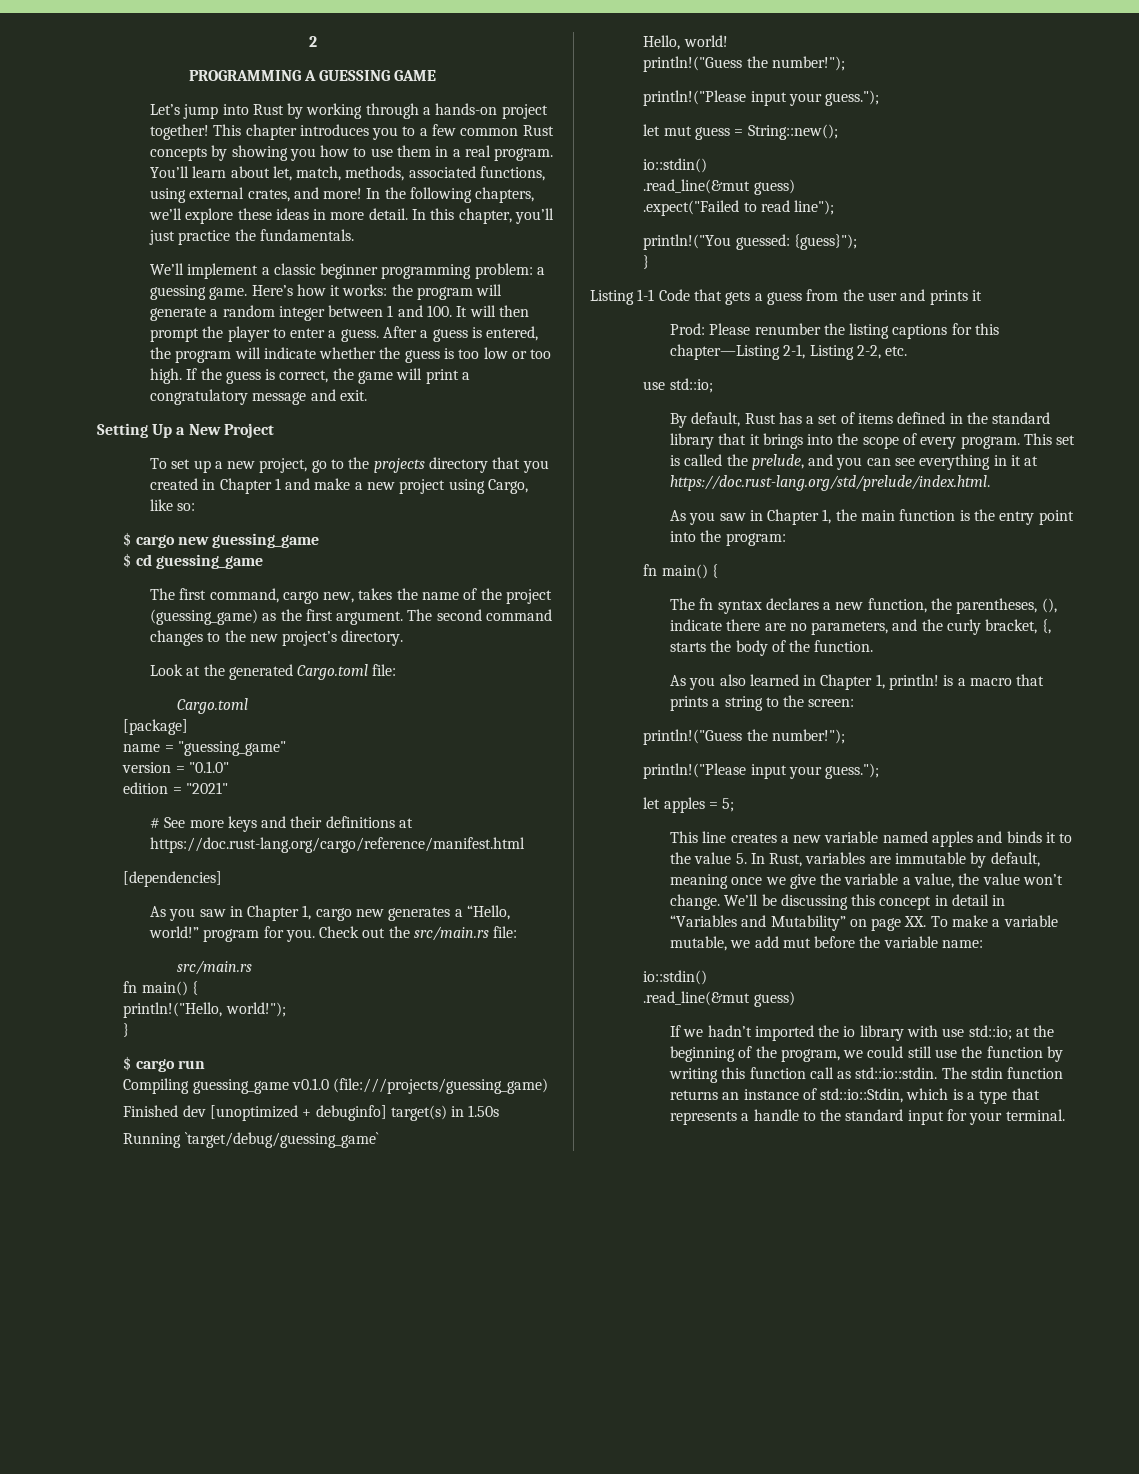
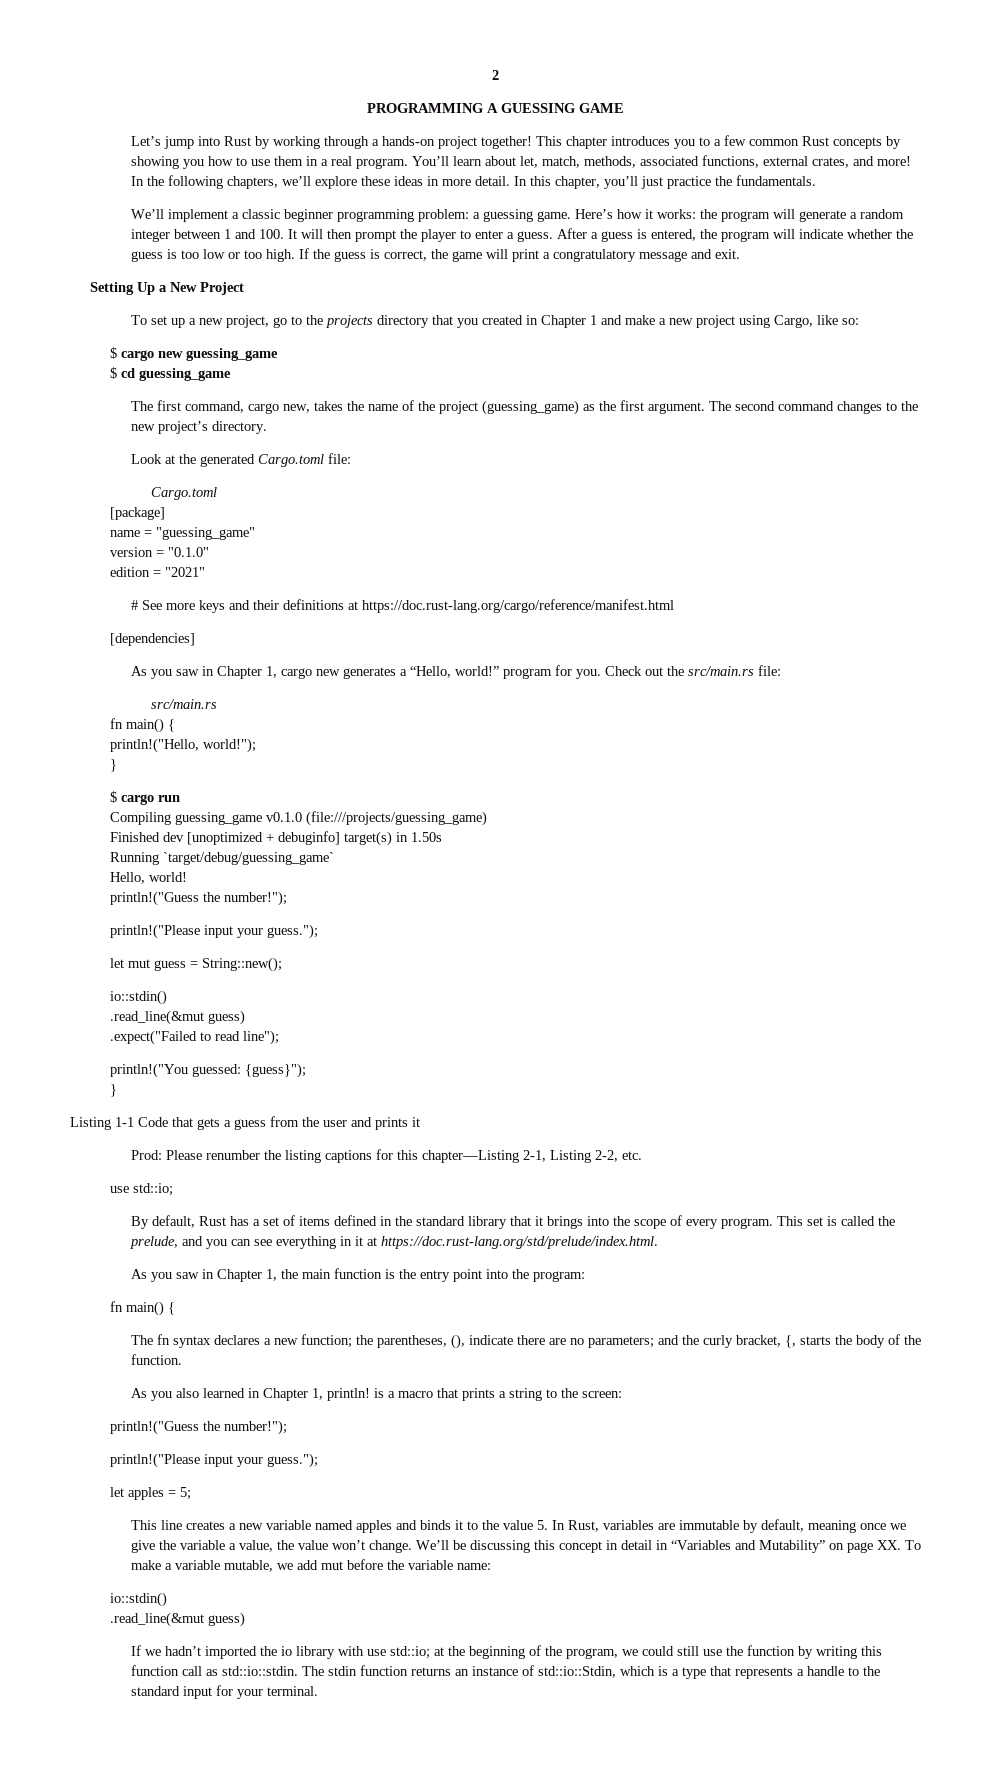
- You’ll learn about let, match, methods, associated functions, using external crates, and more!
+ You’ll learn about let, match, methods, associated functions, external crates, and more!
- The fn syntax declares a new function, the parentheses, (), indicate there are no parameters, and the curly bracket, {, starts the body of the function.
+ The fn syntax declares a new function; the parentheses, (), indicate there are no parameters; and the curly bracket, {, starts the body of the function.

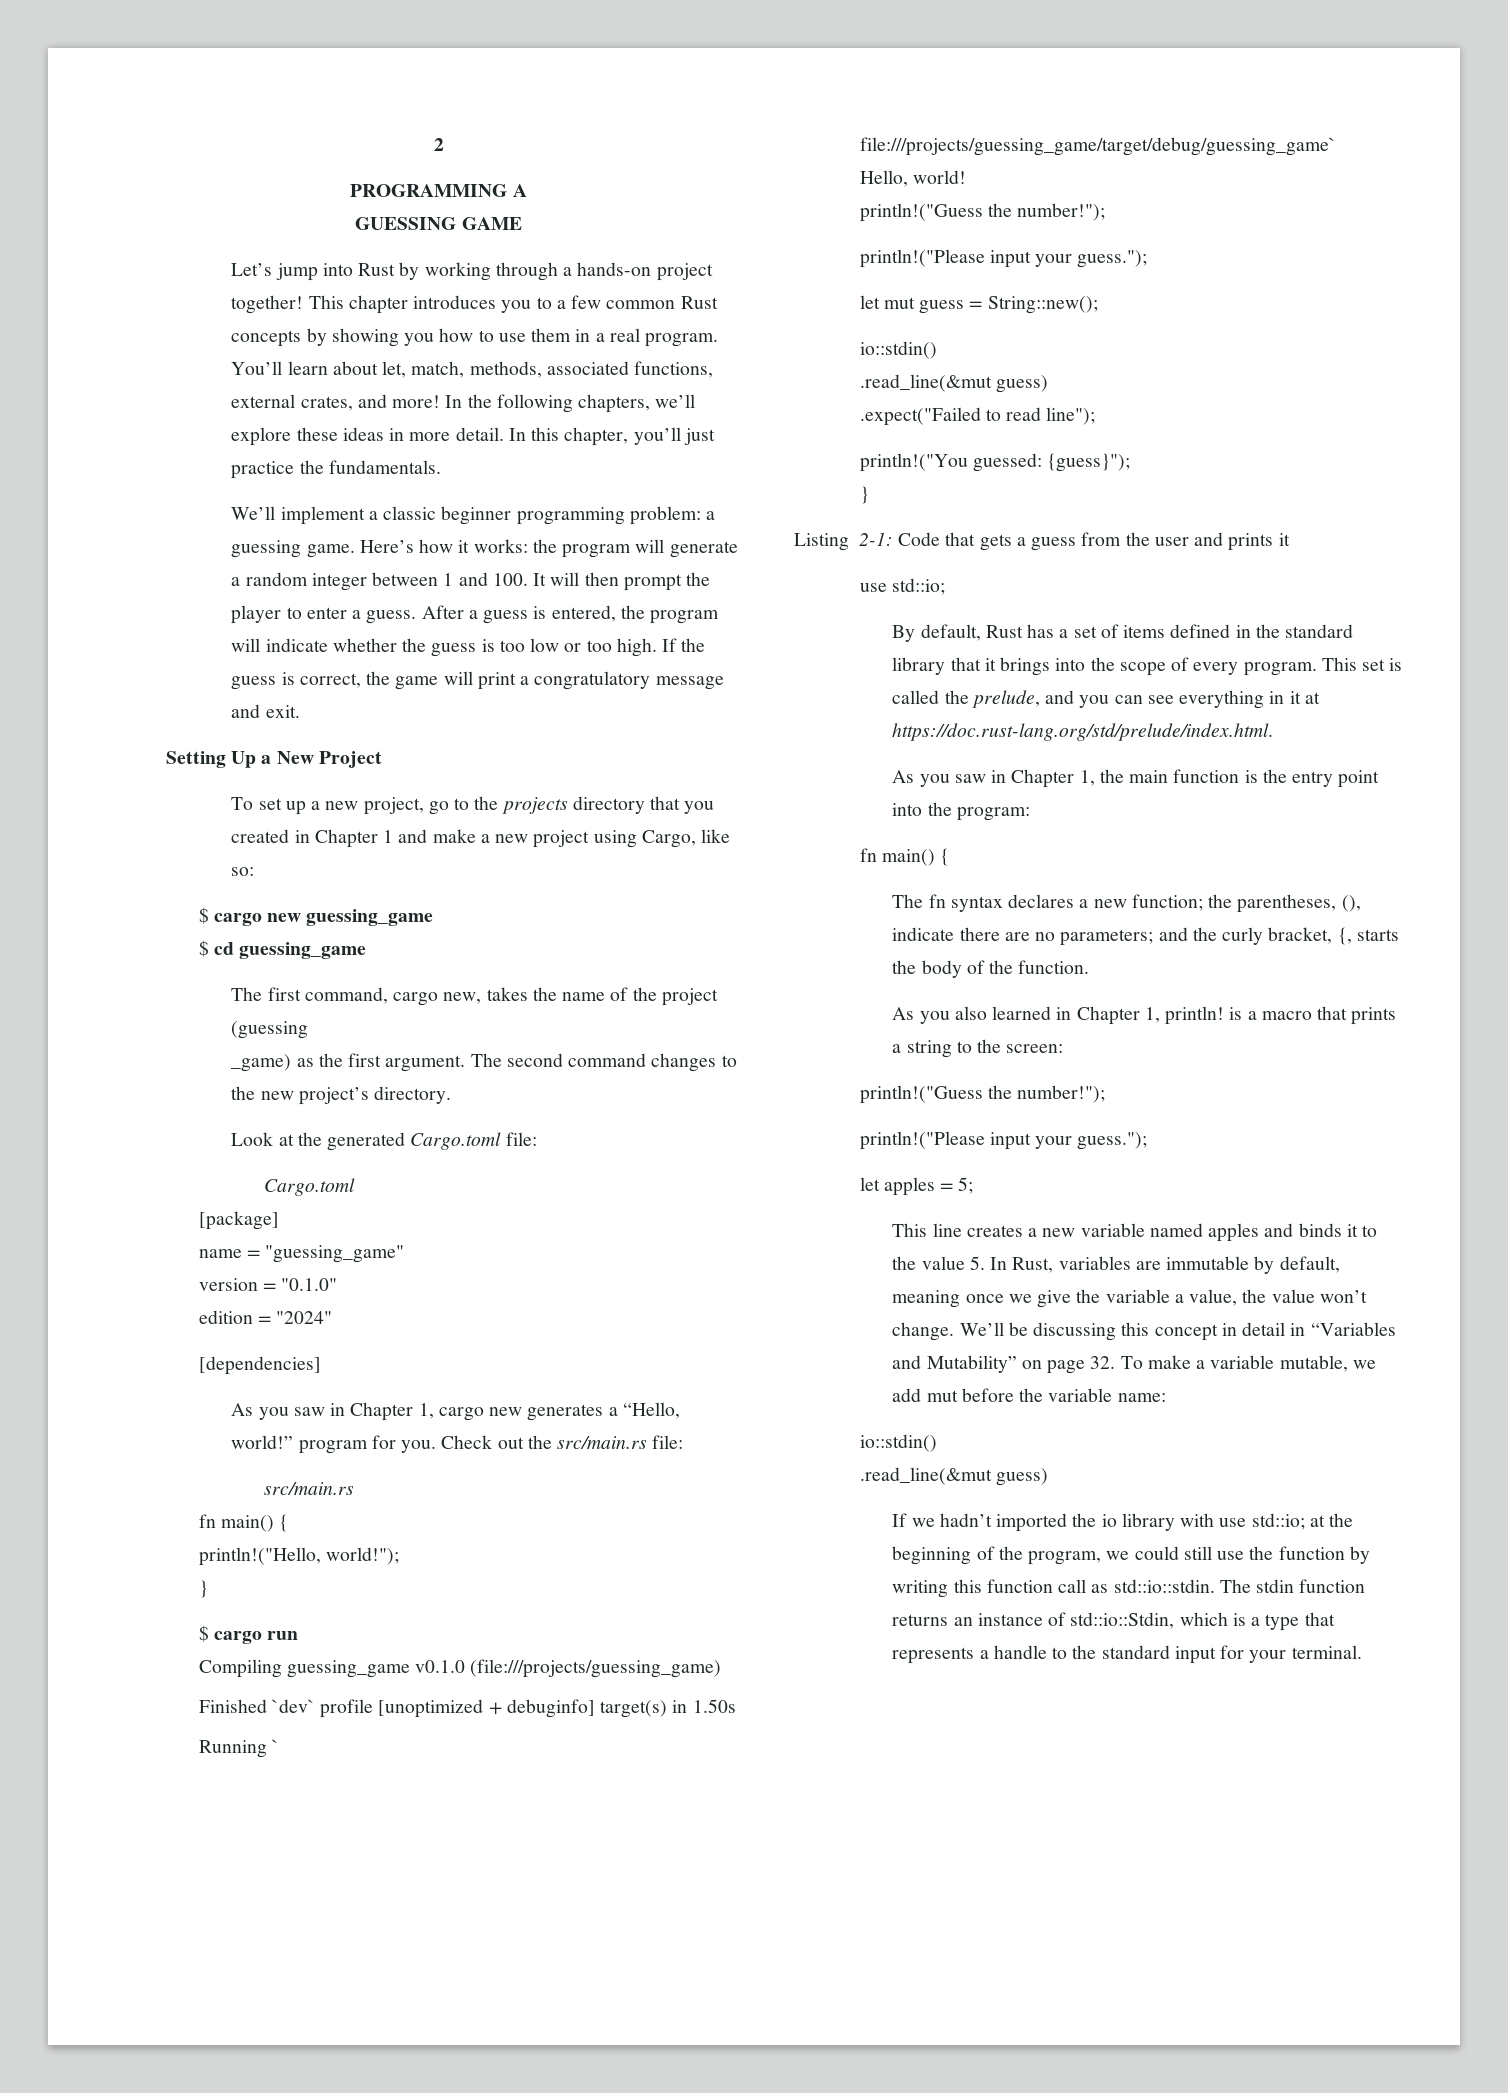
- PROGRAMMING A GUESSING GAME
+ PROGRAMMING A
+ GUESSING GAME
- The first command, cargo new, takes the name of the project (guessing_game) as the first argument.
+ The first command, cargo new, takes the name of the project (guessing
+ _game) as the first argument.
- edition = "2021"
- # See more keys and their definitions at https://doc.rust-lang.org/cargo/reference/manifest.html
+ edition = "2024"
- Finished dev [unoptimized + debuginfo] target(s) in 1.50s
+ Finished `dev` profile [unoptimized + debuginfo] target(s) in 1.50s
- Running `target/debug/guessing_game`
+ Running ` file:///projects/guessing_game/target/debug/guessing_game`
- Listing 1-1 Code that gets a guess from the user and prints it
+ Listing 2-1: Code that gets a guess from the user and prints it
- Prod: Please renumber the listing captions for this chapter—Listing 2-1, Listing 2-2, etc.
- We’ll be discussing this concept in detail in “Variables and Mutability” on page XX. To make a variable mutable, we add mut before the variable name:
+ We’ll be discussing this concept in detail in “Variables and Mutability” on page 32. To make a variable mutable, we add mut before the variable name:

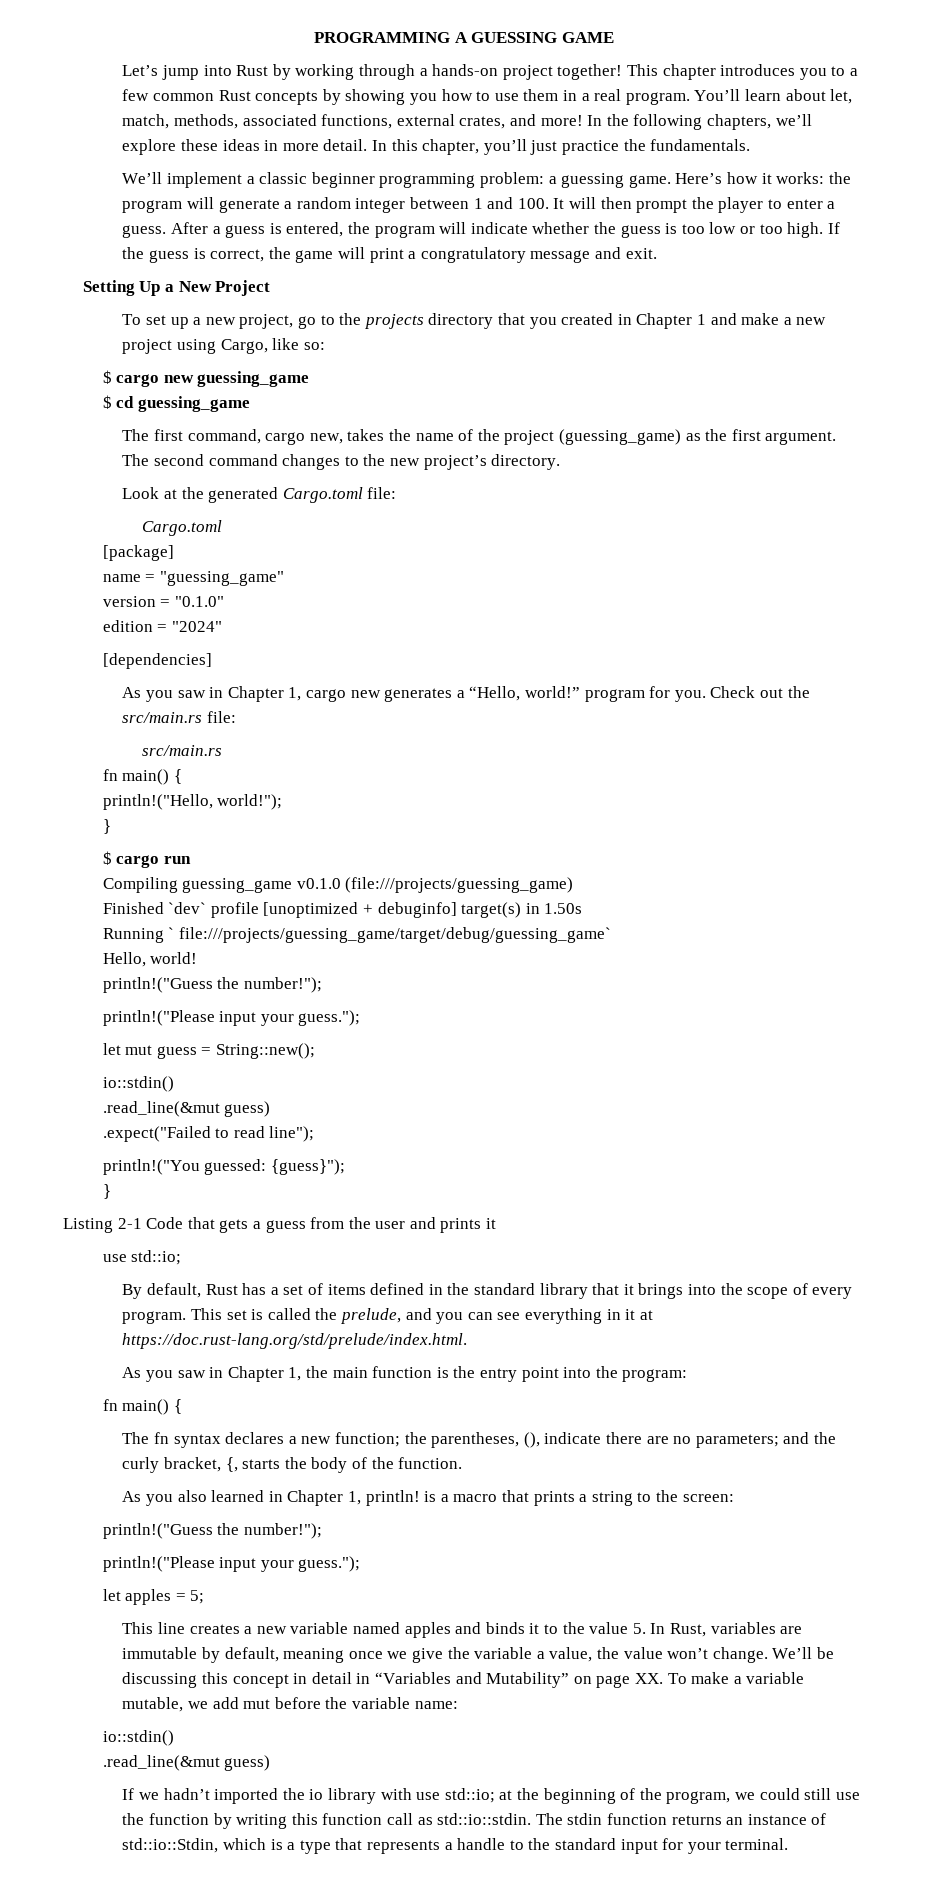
- 2
- PROGRAMMING A
- GUESSING GAME
+ PROGRAMMING A GUESSING GAME
- The first command, cargo new, takes the name of the project (guessing
- _game) as the first argument.
+ The first command, cargo new, takes the name of the project (guessing_game) as the first argument.
- Listing 2-1: Code that gets a guess from the user and prints it
+ Listing 2-1 Code that gets a guess from the user and prints it
- We’ll be discussing this concept in detail in “Variables and Mutability” on page 32. To make a variable mutable, we add mut before the variable name:
+ We’ll be discussing this concept in detail in “Variables and Mutability” on page XX. To make a variable mutable, we add mut before the variable name:

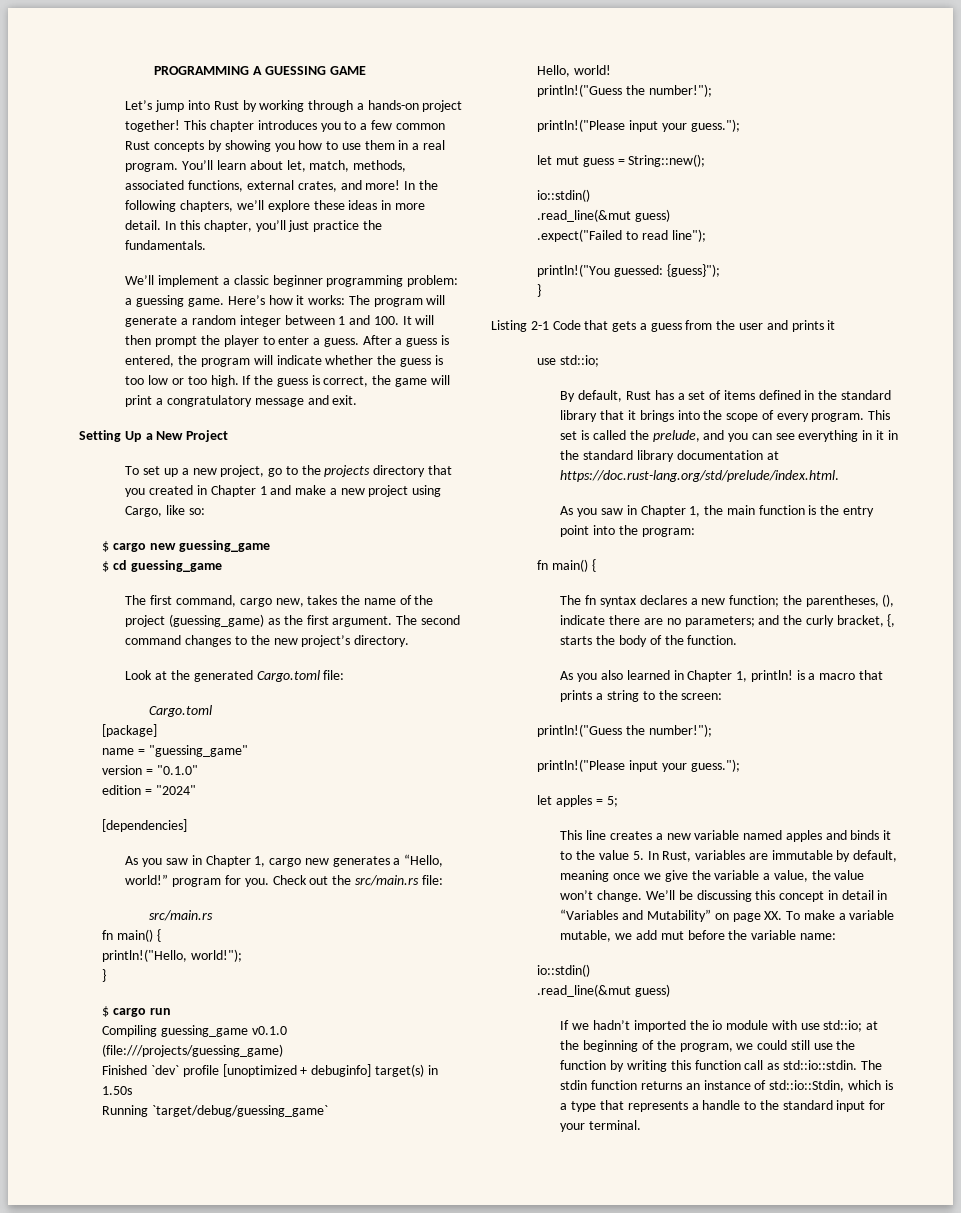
- Here’s how it works: the program will generate a random integer between 1 and 100. It will then prompt the player to enter a guess.
+ Here’s how it works: The program will generate a random integer between 1 and 100. It will then prompt the player to enter a guess.
- Running ` file:///projects/guessing_game/target/debug/guessing_game`
+ Running `target/debug/guessing_game`
- This set is called the prelude, and you can see everything in it at https://doc.rust-lang.org/std/prelude/index.html.
+ This set is called the prelude, and you can see everything in it in the standard library documentation at https://doc.rust-lang.org/std/prelude/index.html.
- If we hadn’t imported the io library with use std::io; at the beginning of the program, we could still use the function by writing this function call as std::io::stdin.
+ If we hadn’t imported the io module with use std::io; at the beginning of the program, we could still use the function by writing this function call as std::io::stdin.

